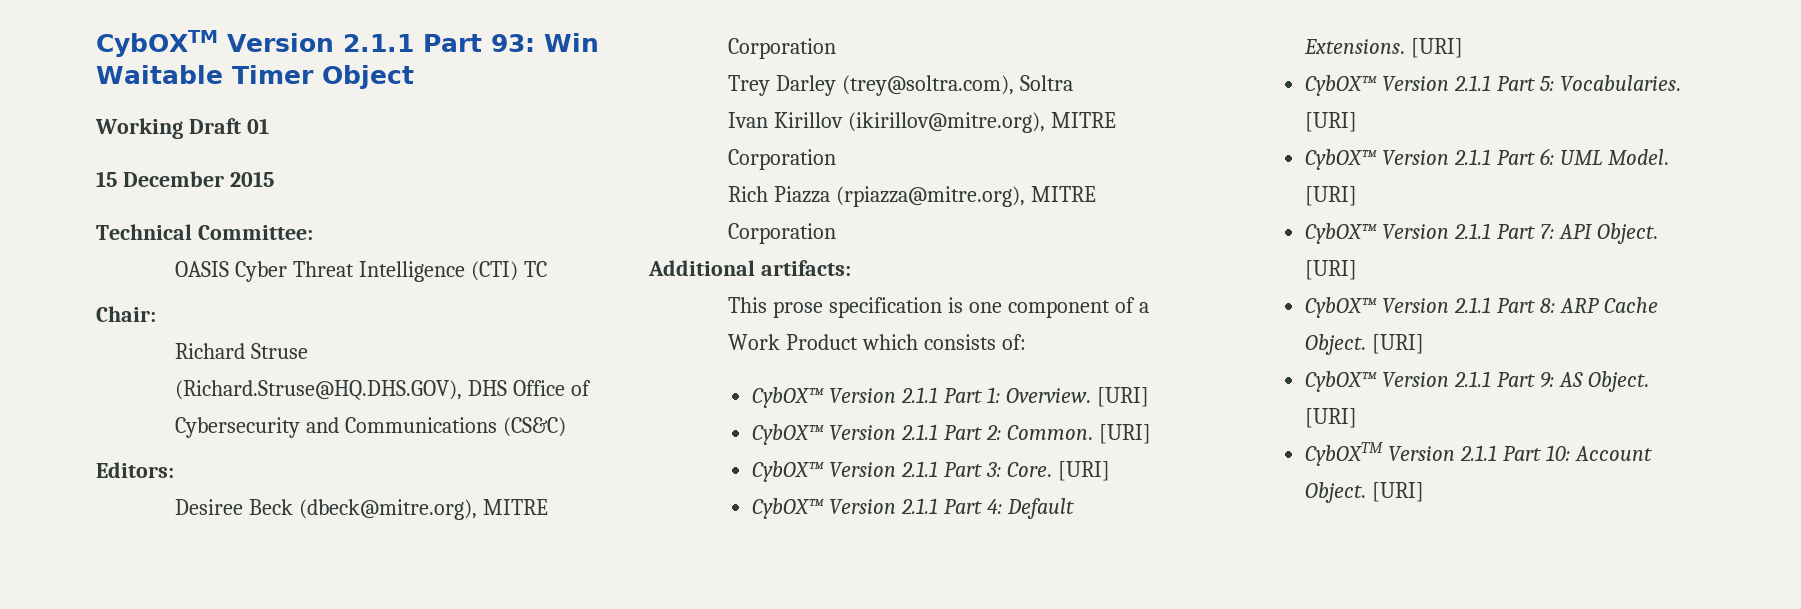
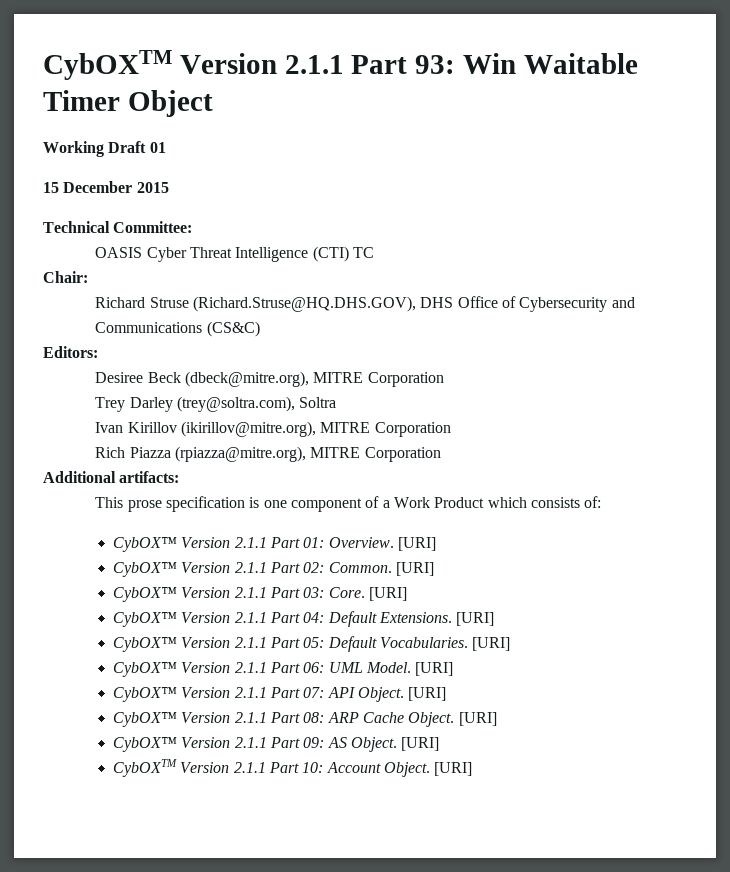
- CybOX™ Version 2.1.1 Part 1: Overview.
+ CybOX™ Version 2.1.1 Part 01: Overview.
- CybOX™ Version 2.1.1 Part 2: Common.
+ CybOX™ Version 2.1.1 Part 02: Common.
- CybOX™ Version 2.1.1 Part 3: Core.
+ CybOX™ Version 2.1.1 Part 03: Core.
- CybOX™ Version 2.1.1 Part 4: Default Extensions.
+ CybOX™ Version 2.1.1 Part 04: Default Extensions.
- CybOX™ Version 2.1.1 Part 5: Vocabularies.
+ CybOX™ Version 2.1.1 Part 05: Default Vocabularies.
- CybOX™ Version 2.1.1 Part 6: UML Model.
+ CybOX™ Version 2.1.1 Part 06: UML Model.
- CybOX™ Version 2.1.1 Part 7: API Object.
+ CybOX™ Version 2.1.1 Part 07: API Object.
- CybOX™ Version 2.1.1 Part 8: ARP Cache Object.
+ CybOX™ Version 2.1.1 Part 08: ARP Cache Object.
- CybOX™ Version 2.1.1 Part 9: AS Object.
+ CybOX™ Version 2.1.1 Part 09: AS Object.

